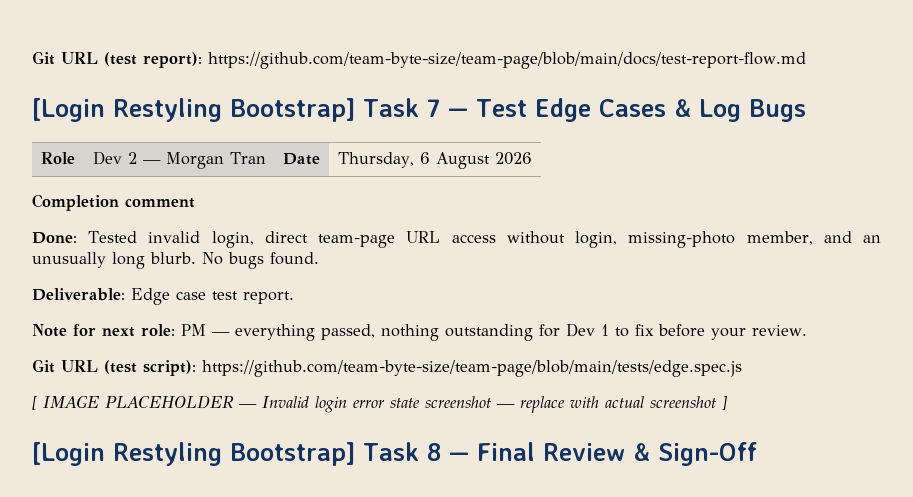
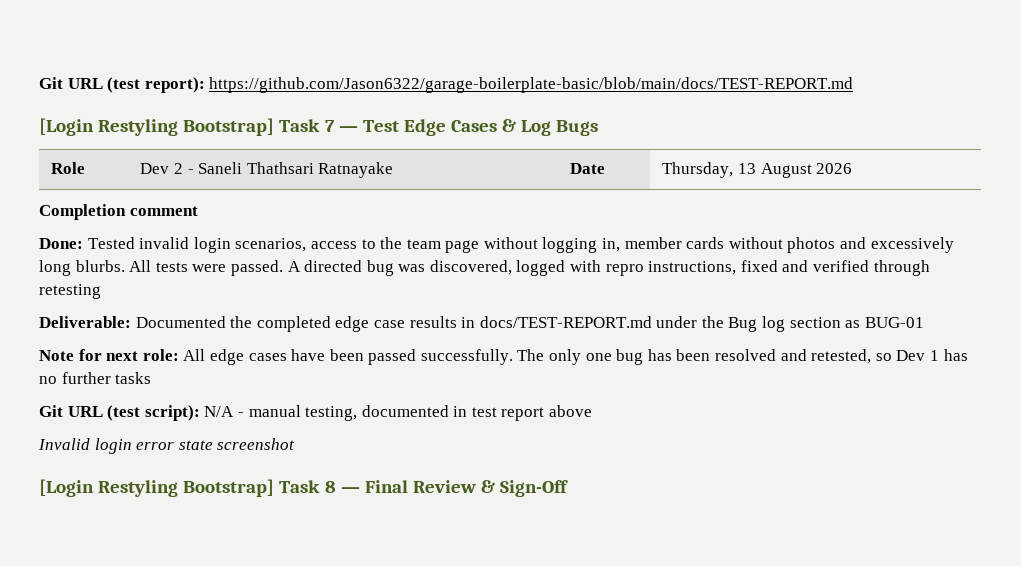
- Git URL (test report): https://github.com/team-byte-size/team-page/blob/main/docs/test-report-flow.md
+ Git URL (test report): https://github.com/Jason6322/garage-boilerplate-basic/blob/main/docs/TEST-REPORT.md
- Role | Dev 2 — Morgan Tran | Date | Thursday, 6 August 2026
+ Role | Dev 2 - Saneli Thathsari Ratnayake | Date | Thursday, 13 August 2026
- Done: Tested invalid login, direct team-page URL access without login, missing-photo member, and an unusually long blurb. No bugs found.
- Deliverable: Edge case test report.
- Note for next role: PM — everything passed, nothing outstanding for Dev 1 to fix before your review.
- Git URL (test script): https://github.com/team-byte-size/team-page/blob/main/tests/edge.spec.js
- [ IMAGE PLACEHOLDER — Invalid login error state screenshot — replace with actual screenshot ]
+ Done: Tested invalid login scenarios, access to the team page without logging in, member cards without photos and excessively long blurbs. All tests were passed. A directed bug was discovered, logged with repro instructions, fixed and verified through retesting
+ Deliverable: Documented the completed edge case results in docs/TEST-REPORT.md under the Bug log section as BUG-01
+ Note for next role: All edge cases have been passed successfully. The only one bug has been resolved and retested, so Dev 1 has no further tasks
+ Git URL (test script): N/A - manual testing, documented in test report above
+ Invalid login error state screenshot

